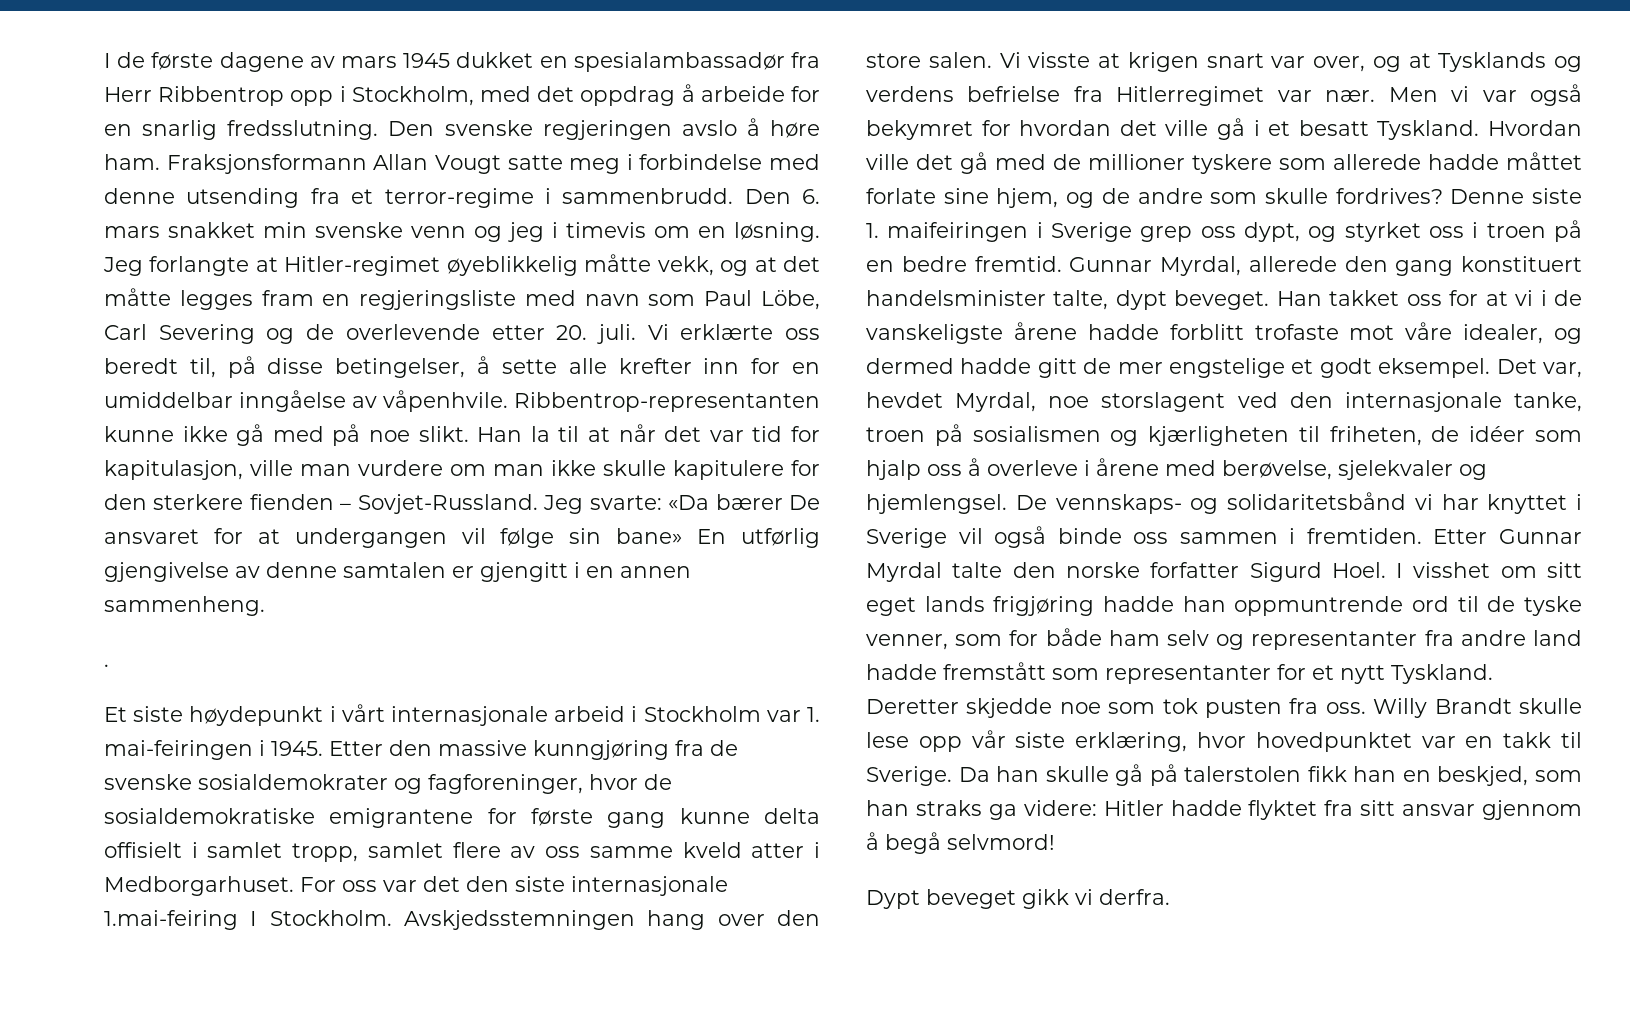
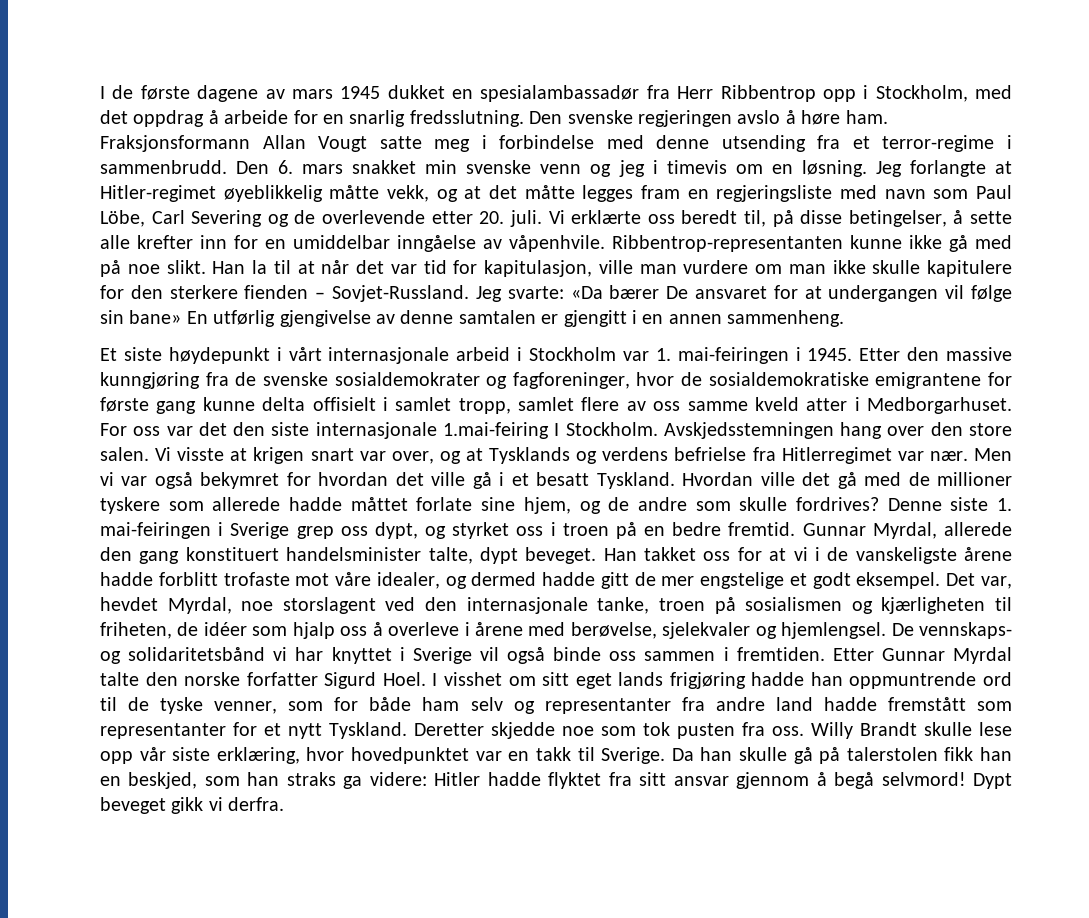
- .
- Denne siste 1. maifeiringen i Sverige grep oss dypt, og styrket oss i troen på en bedre fremtid.
+ Denne siste 1. mai-feiringen i Sverige grep oss dypt, og styrket oss i troen på en bedre fremtid.
- Da han skulle gå på talerstolen fikk han en beskjed, som han straks ga videre: Hitler hadde flyktet fra sitt ansvar gjennom å begå selvmord!
- Dypt beveget gikk vi derfra.
+ Da han skulle gå på talerstolen fikk han en beskjed, som han straks ga videre: Hitler hadde flyktet fra sitt ansvar gjennom å begå selvmord! Dypt beveget gikk vi derfra.

